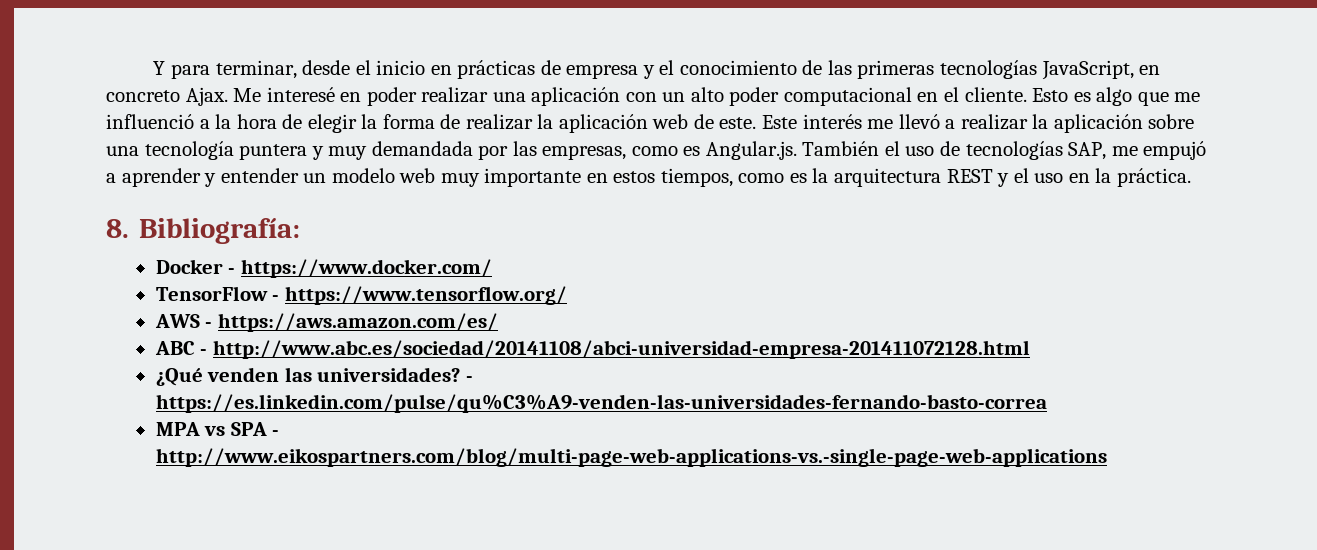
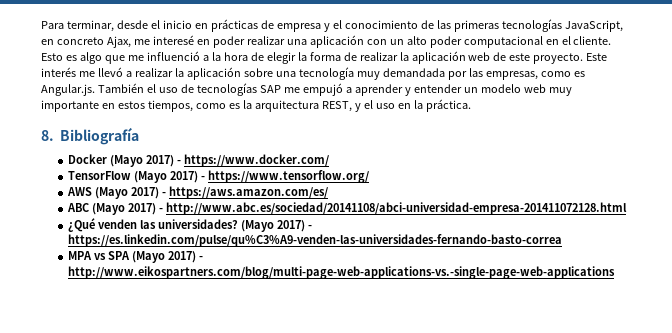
- Y para terminar, desde el inicio en prácticas de empresa y el conocimiento de las primeras tecnologías JavaScript, en concreto Ajax. Me interesé en poder realizar una aplicación con un alto poder computacional en el cliente.
+ Para terminar, desde el inicio en prácticas de empresa y el conocimiento de las primeras tecnologías JavaScript, en concreto Ajax, me interesé en poder realizar una aplicación con un alto poder computacional en el cliente.
- Esto es algo que me influenció a la hora de elegir la forma de realizar la aplicación web de este.
+ Esto es algo que me influenció a la hora de elegir la forma de realizar la aplicación web de este proyecto.
- Este interés me llevó a realizar la aplicación sobre una tecnología puntera y muy demandada por las empresas, como es Angular.js. También el uso de tecnologías SAP, me empujó a aprender y entender un modelo web muy importante en estos tiempos, como es la arquitectura REST y el uso en la práctica.
+ Este interés me llevó a realizar la aplicación sobre una tecnología muy demandada por las empresas, como es Angular.js. También el uso de tecnologías SAP me empujó a aprender y entender un modelo web muy importante en estos tiempos, como es la arquitectura REST, y el uso en la práctica.
- 8. Bibliografía:
+ 8. Bibliografía
- Docker - https://www.docker.com/
+ Docker (Mayo 2017) - https://www.docker.com/
- TensorFlow - https://www.tensorflow.org/
+ TensorFlow (Mayo 2017) - https://www.tensorflow.org/
- AWS - https://aws.amazon.com/es/
+ AWS (Mayo 2017) - https://aws.amazon.com/es/
- ABC - http://www.abc.es/sociedad/20141108/abci-universidad-empresa-201411072128.html
+ ABC (Mayo 2017) - http://www.abc.es/sociedad/20141108/abci-universidad-empresa-201411072128.html
- - https://es.linkedin.com/pulse/qu%C3%A9-venden-las-universidades-fernando-basto-correa
+ (Mayo 2017) - https://es.linkedin.com/pulse/qu%C3%A9-venden-las-universidades-fernando-basto-correa
- MPA vs SPA - http://www.eikospartners.com/blog/multi-page-web-applications-vs.-single-page-web-applications
+ MPA vs SPA (Mayo 2017) - http://www.eikospartners.com/blog/multi-page-web-applications-vs.-single-page-web-applications

